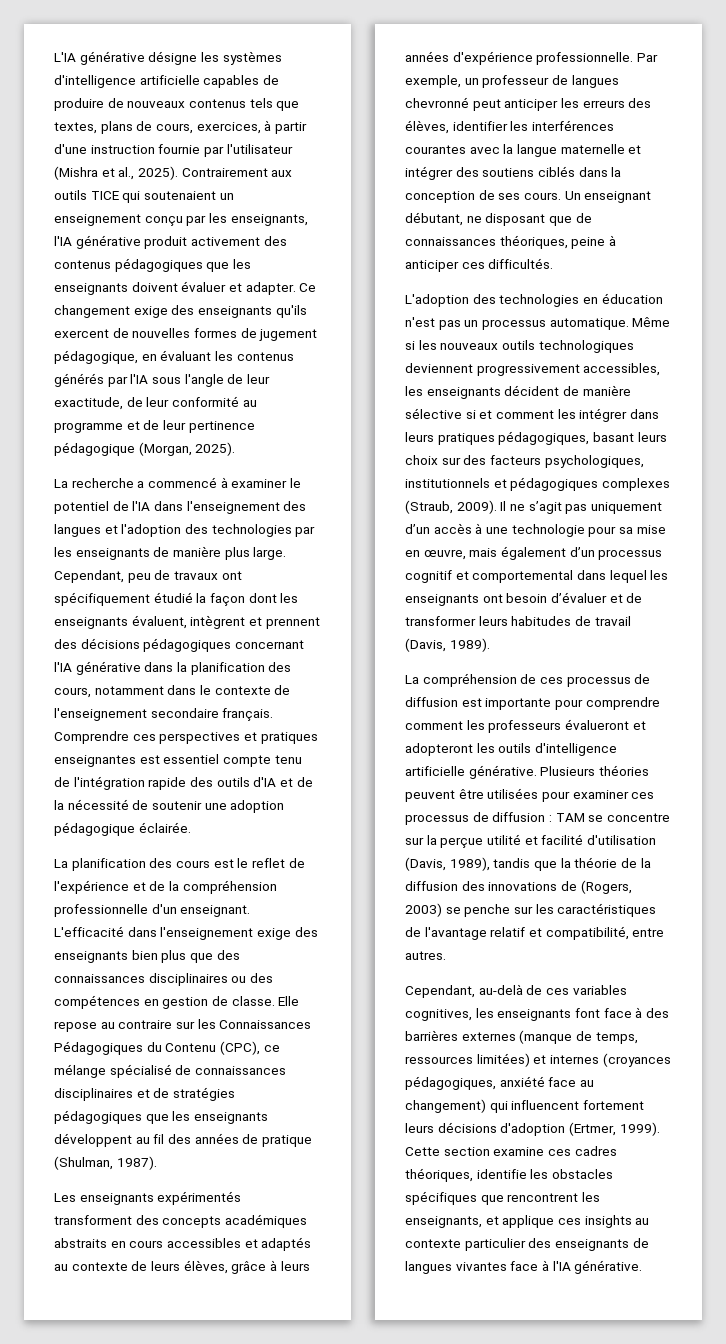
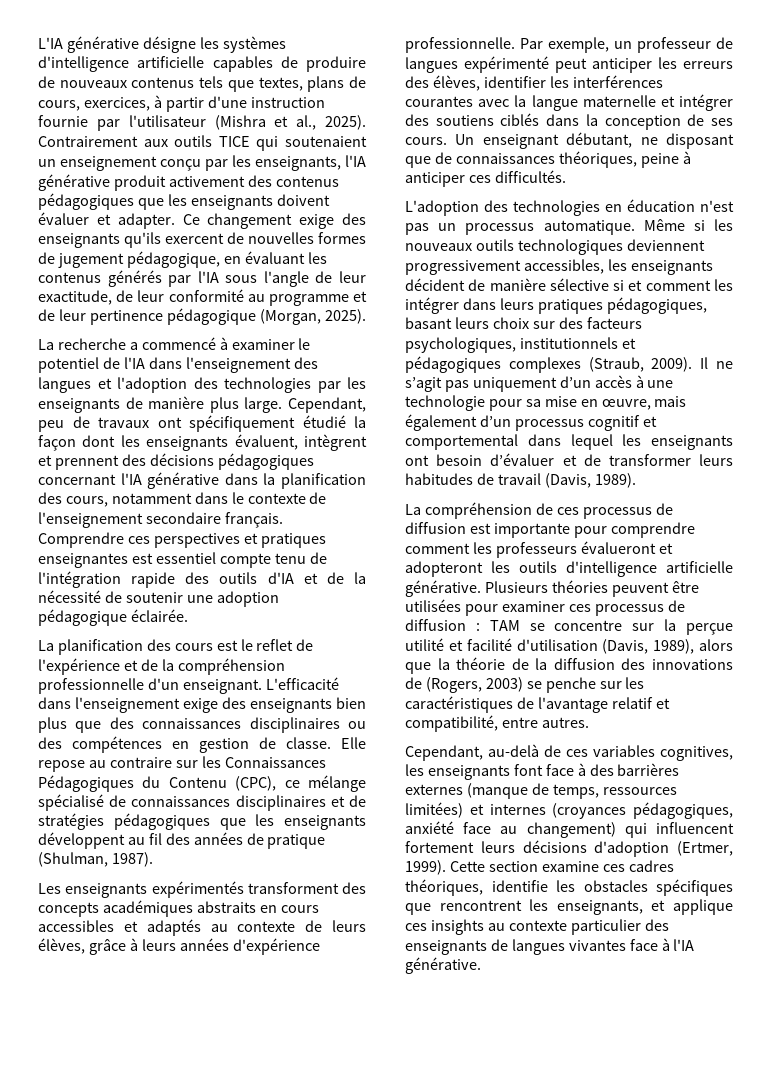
- Par exemple, un professeur de langues chevronné peut anticiper les erreurs des élèves, identifier les interférences courantes avec la langue maternelle et intégrer des soutiens ciblés dans la conception de ses cours.
+ Par exemple, un professeur de langues expérimenté peut anticiper les erreurs des élèves, identifier les interférences courantes avec la langue maternelle et intégrer des soutiens ciblés dans la conception de ses cours.
- Plusieurs théories peuvent être utilisées pour examiner ces processus de diffusion : TAM se concentre sur la perçue utilité et facilité d'utilisation (Davis, 1989), tandis que la théorie de la diffusion des innovations de (Rogers, 2003) se penche sur les caractéristiques de l'avantage relatif et compatibilité, entre autres.
+ Plusieurs théories peuvent être utilisées pour examiner ces processus de diffusion : TAM se concentre sur la perçue utilité et facilité d'utilisation (Davis, 1989), alors que la théorie de la diffusion des innovations de (Rogers, 2003) se penche sur les caractéristiques de l'avantage relatif et compatibilité, entre autres.

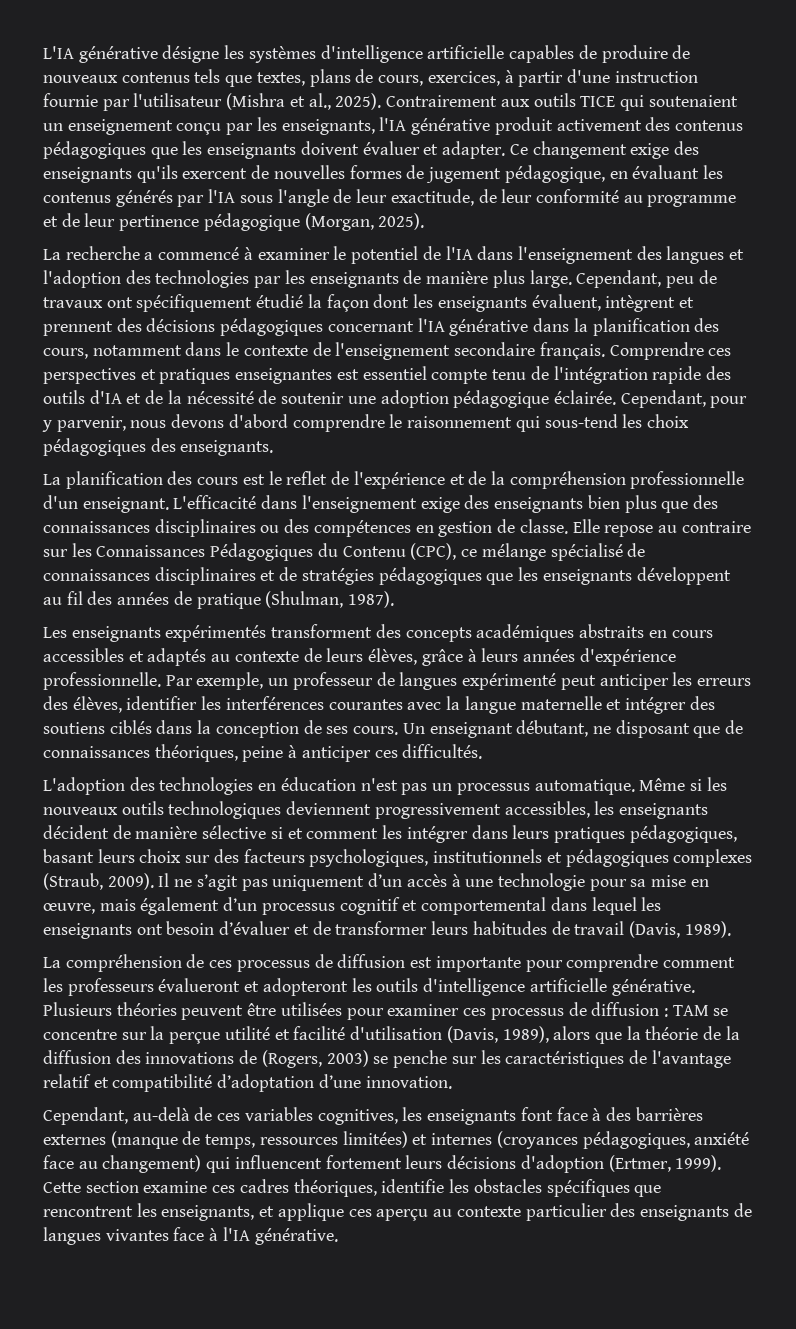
+ Cependant, pour y parvenir, nous devons d'abord comprendre le raisonnement qui sous-tend les choix pédagogiques des enseignants.
- Plusieurs théories peuvent être utilisées pour examiner ces processus de diffusion : TAM se concentre sur la perçue utilité et facilité d'utilisation (Davis, 1989), alors que la théorie de la diffusion des innovations de (Rogers, 2003) se penche sur les caractéristiques de l'avantage relatif et compatibilité, entre autres.
+ Plusieurs théories peuvent être utilisées pour examiner ces processus de diffusion : TAM se concentre sur la perçue utilité et facilité d'utilisation (Davis, 1989), alors que la théorie de la diffusion des innovations de (Rogers, 2003) se penche sur les caractéristiques de l'avantage relatif et compatibilité d’adoptation d’une innovation.
- Cette section examine ces cadres théoriques, identifie les obstacles spécifiques que rencontrent les enseignants, et applique ces insights au contexte particulier des enseignants de langues vivantes face à l'IA générative.
+ Cette section examine ces cadres théoriques, identifie les obstacles spécifiques que rencontrent les enseignants, et applique ces aperçu au contexte particulier des enseignants de langues vivantes face à l'IA générative.

